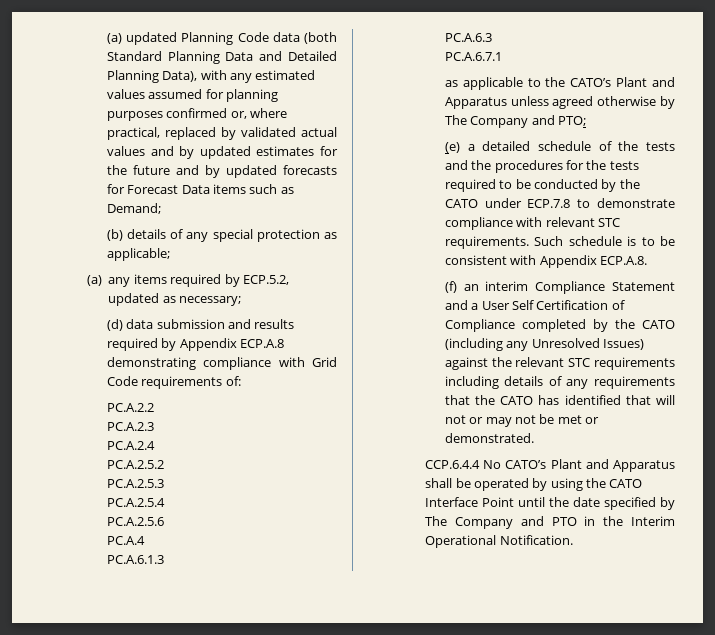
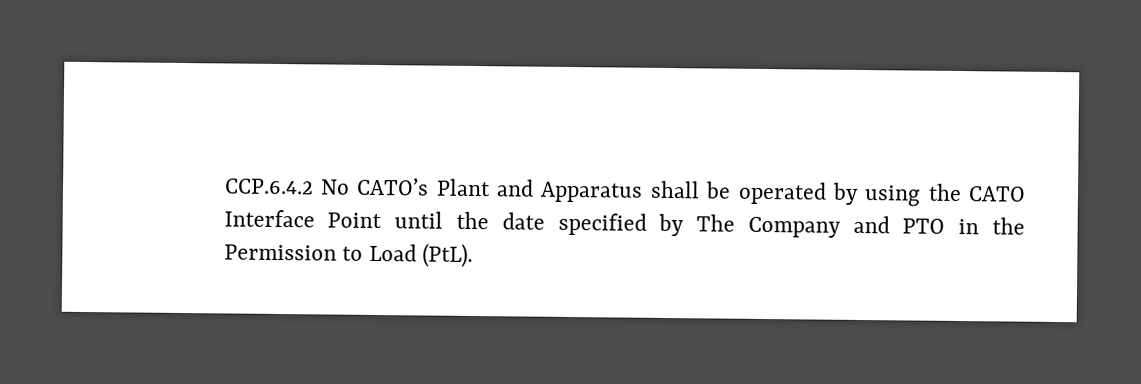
- (a) updated Planning Code data (both Standard Planning Data and Detailed Planning Data), with any estimated values assumed for planning purposes confirmed or, where practical, replaced by validated actual values and by updated estimates for the future and by updated forecasts for Forecast Data items such as Demand;
- (b) details of any special protection as applicable;
- (a) any items required by ECP.5.2, updated as necessary;
- (d) data submission and results required by Appendix ECP.A.8 demonstrating compliance with Grid Code requirements of:
- PC.A.2.2
- PC.A.2.3
- PC.A.2.4
- PC.A.2.5.2
- PC.A.2.5.3
- PC.A.2.5.4
- PC.A.2.5.6
- PC.A.4
- PC.A.6.1.3
- PC.A.6.3
- PC.A.6.7.1
- as applicable to the CATO’s Plant and Apparatus unless agreed otherwise by The Company and PTO;
- (e) a detailed schedule of the tests and the procedures for the tests required to be conducted by the CATO under ECP.7.8 to demonstrate compliance with relevant STC requirements. Such schedule is to be consistent with Appendix ECP.A.8.
- (f) an interim Compliance Statement and a User Self Certification of Compliance completed by the CATO (including any Unresolved Issues) against the relevant STC requirements including details of any requirements that the CATO has identified that will not or may not be met or demonstrated.
- CCP.6.4.4 No CATO’s Plant and Apparatus shall be operated by using the CATO Interface Point until the date specified by The Company and PTO in the Interim Operational Notification.
+ CCP.6.4.2 No CATO’s Plant and Apparatus shall be operated by using the CATO Interface Point until the date specified by The Company and PTO in the Permission to Load (PtL).

